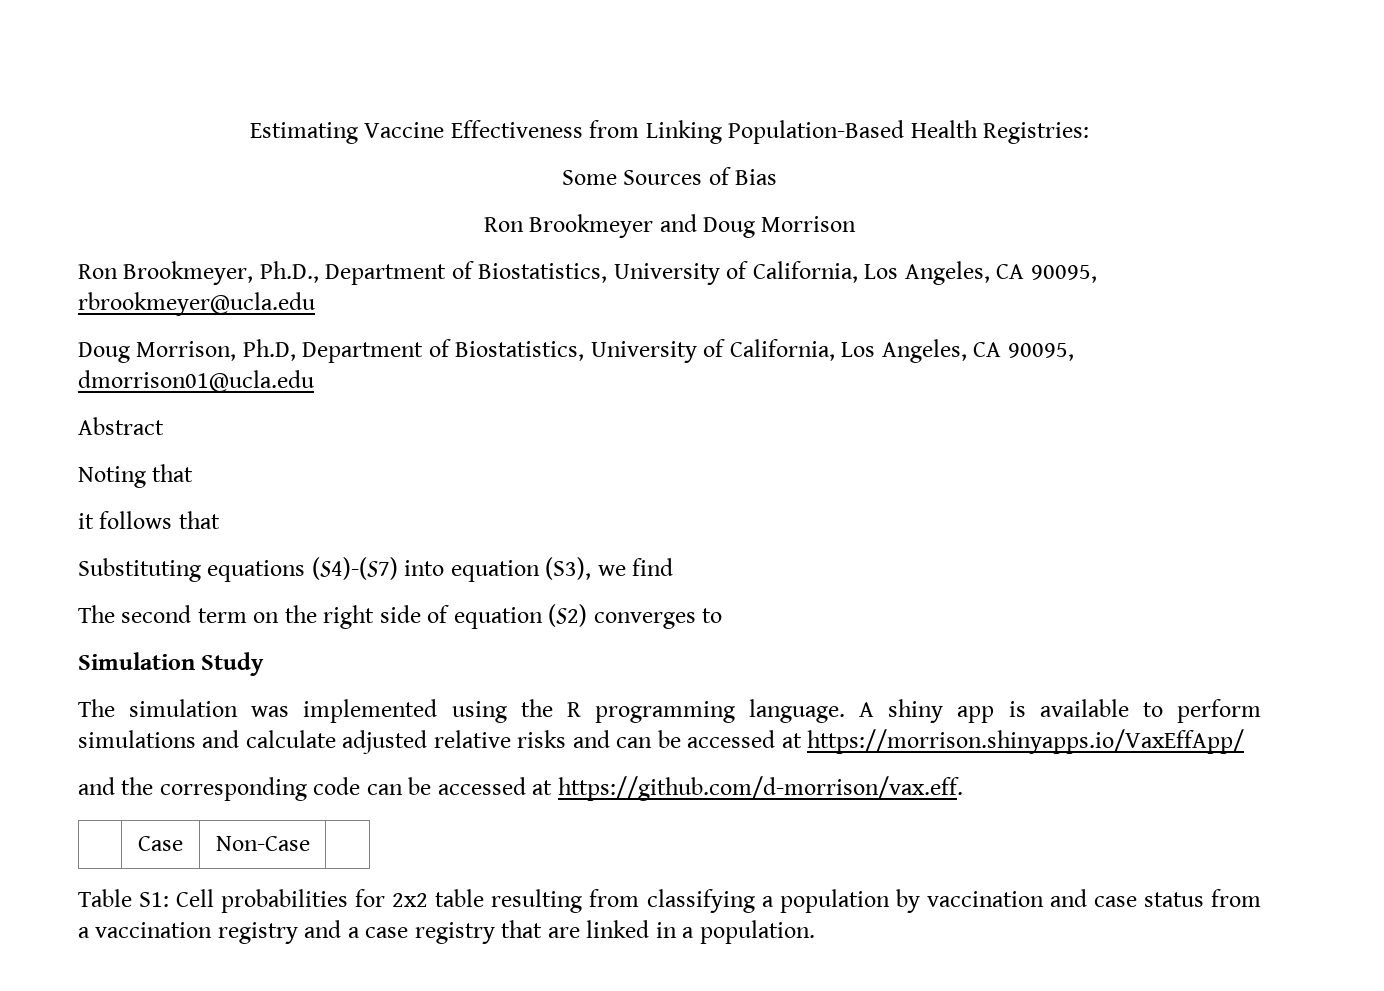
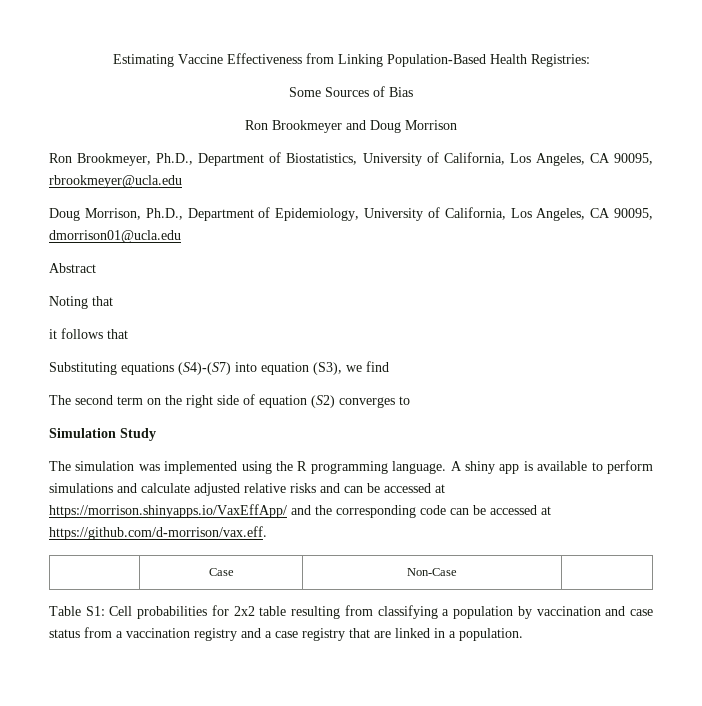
- Doug Morrison, Ph.D, Department of Biostatistics, University of California, Los Angeles, CA 90095, dmorrison01@ucla.edu
+ Doug Morrison, Ph.D., Department of Epidemiology, University of California, Los Angeles, CA 90095, dmorrison01@ucla.edu
- A shiny app is available to perform simulations and calculate adjusted relative risks and can be accessed at https://morrison.shinyapps.io/VaxEffApp/
- and the corresponding code can be accessed at https://github.com/d-morrison/vax.eff.
+ A shiny app is available to perform simulations and calculate adjusted relative risks and can be accessed at https://morrison.shinyapps.io/VaxEffApp/ and the corresponding code can be accessed at https://github.com/d-morrison/vax.eff.

